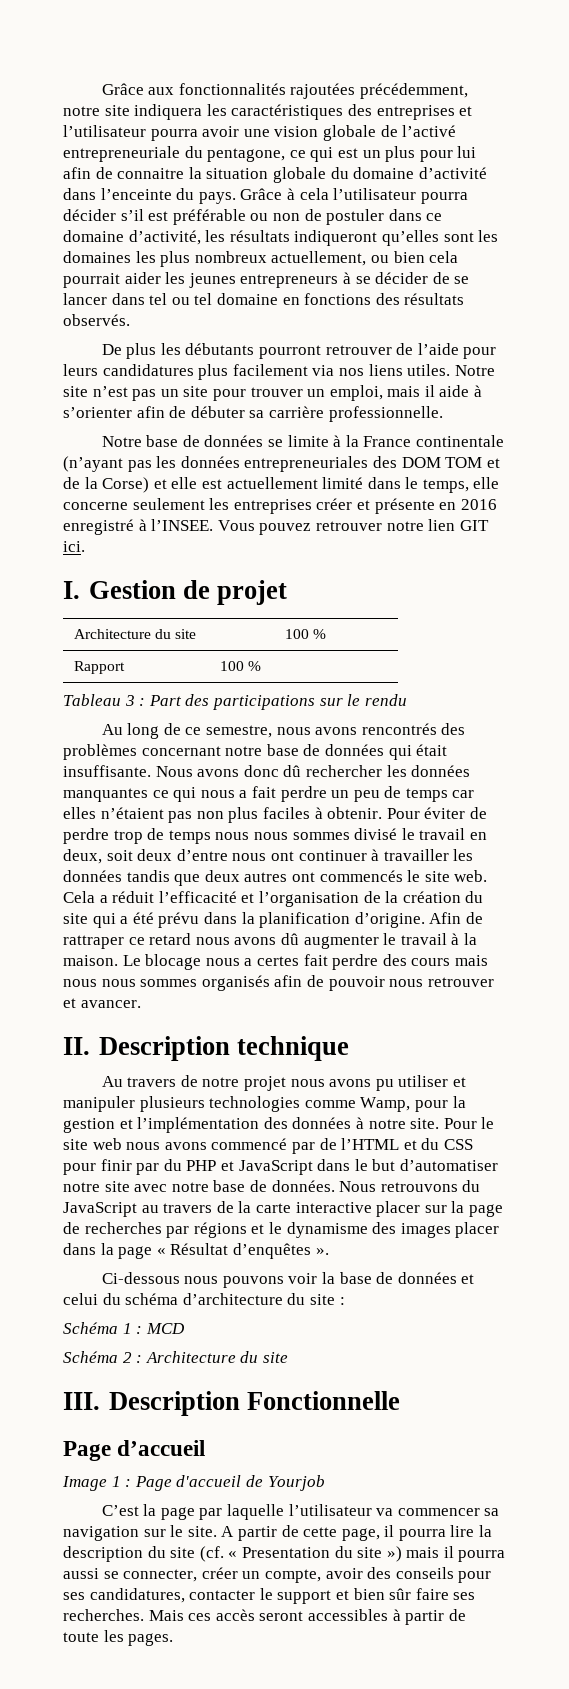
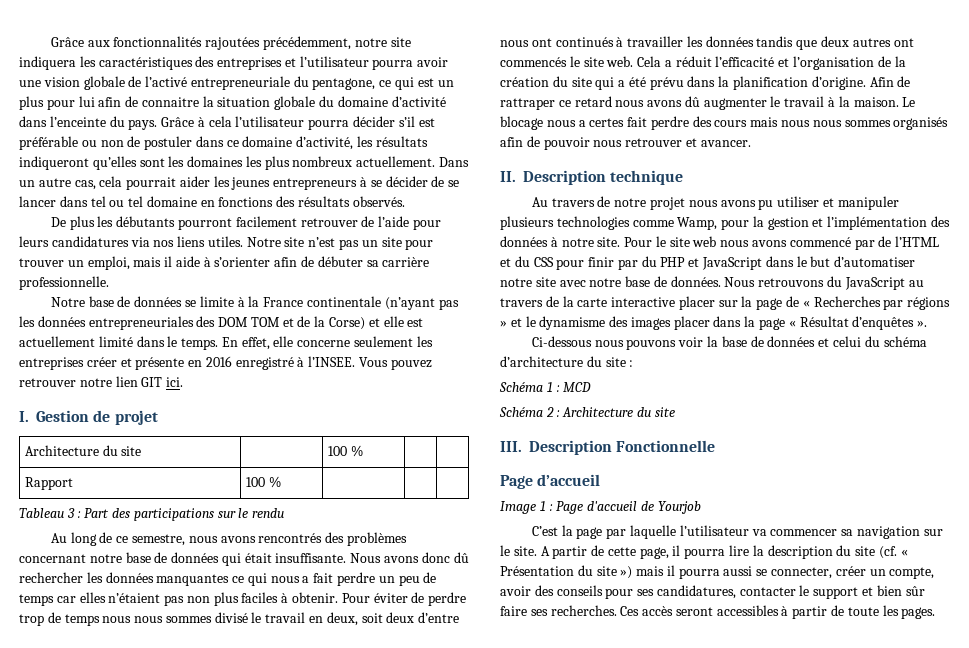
- Grâce à cela l’utilisateur pourra décider s’il est préférable ou non de postuler dans ce domaine d’activité, les résultats indiqueront qu’elles sont les domaines les plus nombreux actuellement, ou bien cela pourrait aider les jeunes entrepreneurs à se décider de se lancer dans tel ou tel domaine en fonctions des résultats observés.
+ Grâce à cela l’utilisateur pourra décider s’il est préférable ou non de postuler dans ce domaine d’activité, les résultats indiqueront qu’elles sont les domaines les plus nombreux actuellement. Dans un autre cas, cela pourrait aider les jeunes entrepreneurs à se décider de se lancer dans tel ou tel domaine en fonctions des résultats observés.
- De plus les débutants pourront retrouver de l’aide pour leurs candidatures plus facilement via nos liens utiles.
+ De plus les débutants pourront facilement retrouver de l’aide pour leurs candidatures via nos liens utiles.
- Notre base de données se limite à la France continentale (n’ayant pas les données entrepreneuriales des DOM TOM et de la Corse) et elle est actuellement limité dans le temps, elle concerne seulement les entreprises créer et présente en 2016 enregistré à l’INSEE.
+ Notre base de données se limite à la France continentale (n’ayant pas les données entrepreneuriales des DOM TOM et de la Corse) et elle est actuellement limité dans le temps. En effet, elle concerne seulement les entreprises créer et présente en 2016 enregistré à l’INSEE.
- Pour éviter de perdre trop de temps nous nous sommes divisé le travail en deux, soit deux d’entre nous ont continuer à travailler les données tandis que deux autres ont commencés le site web.
+ Pour éviter de perdre trop de temps nous nous sommes divisé le travail en deux, soit deux d’entre nous ont continués à travailler les données tandis que deux autres ont commencés le site web.
- Nous retrouvons du JavaScript au travers de la carte interactive placer sur la page de recherches par régions et le dynamisme des images placer dans la page « Résultat d’enquêtes ».
+ Nous retrouvons du JavaScript au travers de la carte interactive placer sur la page de « Recherches par régions » et le dynamisme des images placer dans la page « Résultat d’enquêtes ».
- A partir de cette page, il pourra lire la description du site (cf. « Presentation du site ») mais il pourra aussi se connecter, créer un compte, avoir des conseils pour ses candidatures, contacter le support et bien sûr faire ses recherches.
+ A partir de cette page, il pourra lire la description du site (cf. « Présentation du site ») mais il pourra aussi se connecter, créer un compte, avoir des conseils pour ses candidatures, contacter le support et bien sûr faire ses recherches.
- Mais ces accès seront accessibles à partir de toute les pages.
+ Ces accès seront accessibles à partir de toute les pages.

